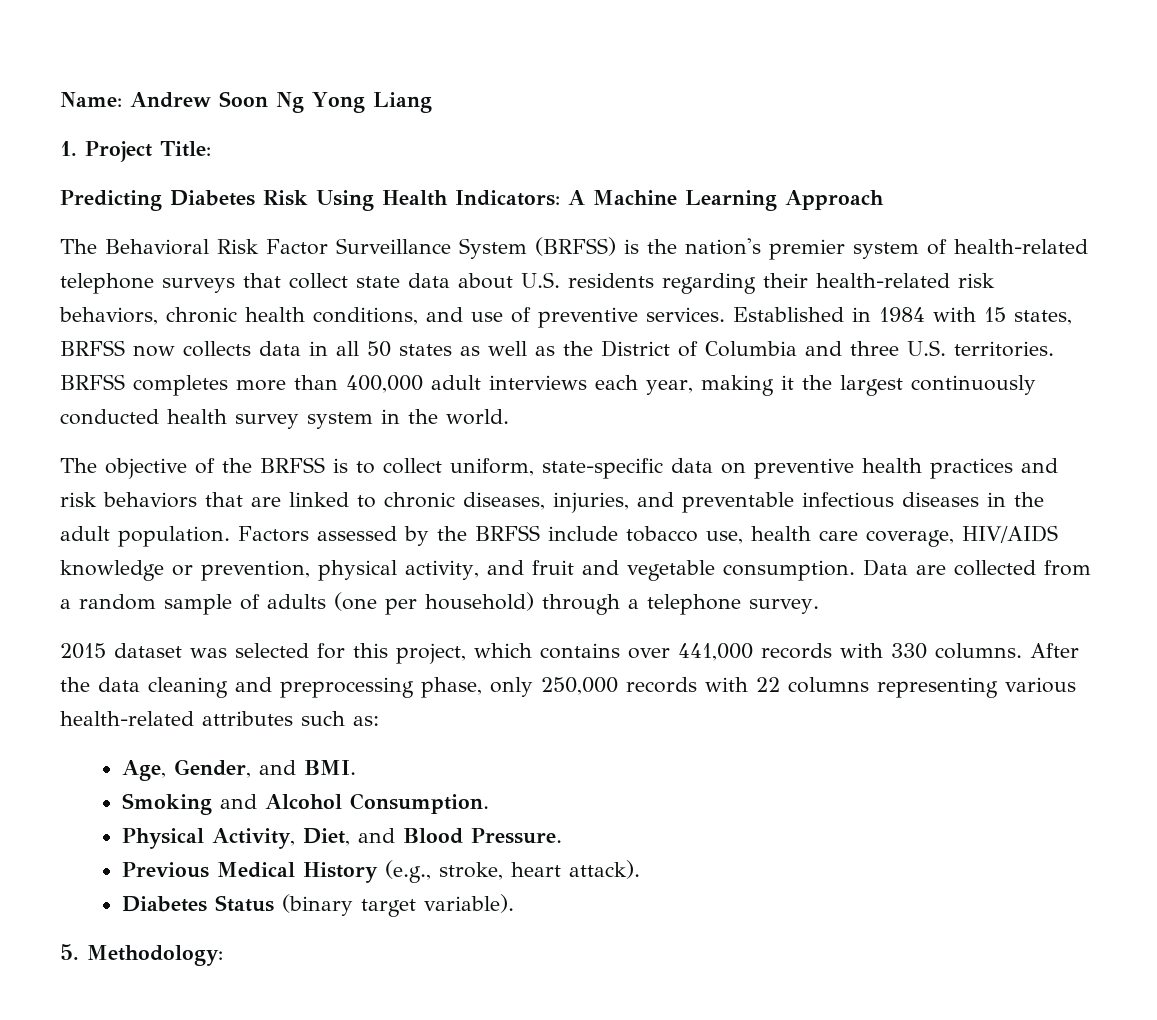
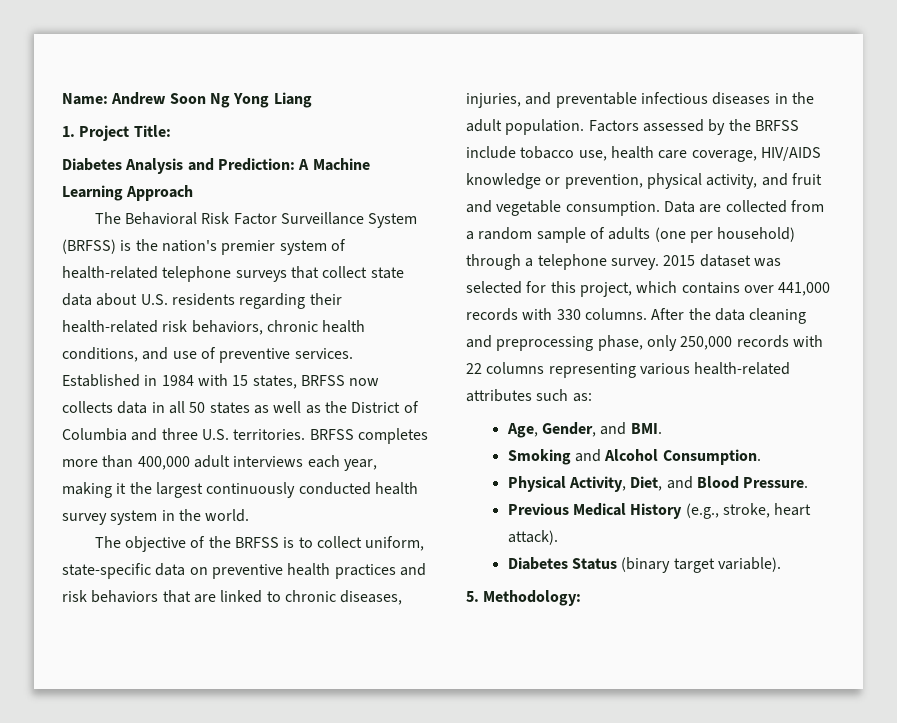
- Predicting Diabetes Risk Using Health Indicators: A Machine Learning Approach
+ Diabetes Analysis and Prediction: A Machine Learning Approach
- Data are collected from a random sample of adults (one per household) through a telephone survey.
- 2015 dataset was selected for this project, which contains over 441,000 records with 330 columns.
+ Data are collected from a random sample of adults (one per household) through a telephone survey. 2015 dataset was selected for this project, which contains over 441,000 records with 330 columns.

